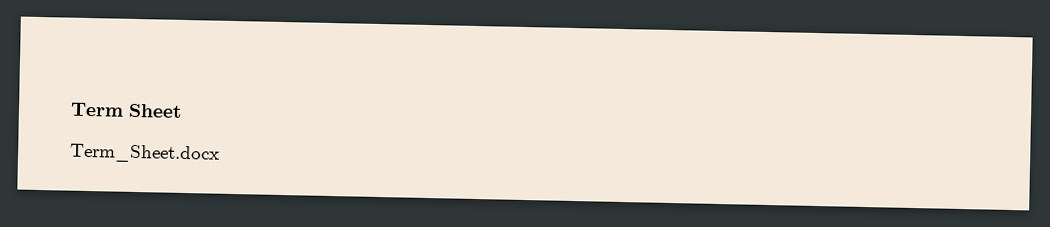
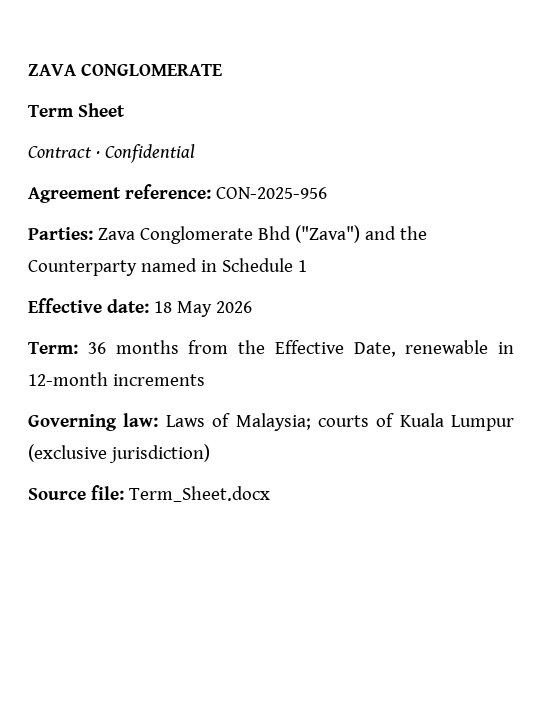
+ ZAVA CONGLOMERATE
- Term_Sheet.docx
+ Contract · Confidential
+ Agreement reference: CON-2025-956
+ Parties: Zava Conglomerate Bhd ("Zava") and the Counterparty named in Schedule 1
+ Effective date: 18 May 2026
+ Term: 36 months from the Effective Date, renewable in 12-month increments
+ Governing law: Laws of Malaysia; courts of Kuala Lumpur (exclusive jurisdiction)
+ Source file: Term_Sheet.docx

